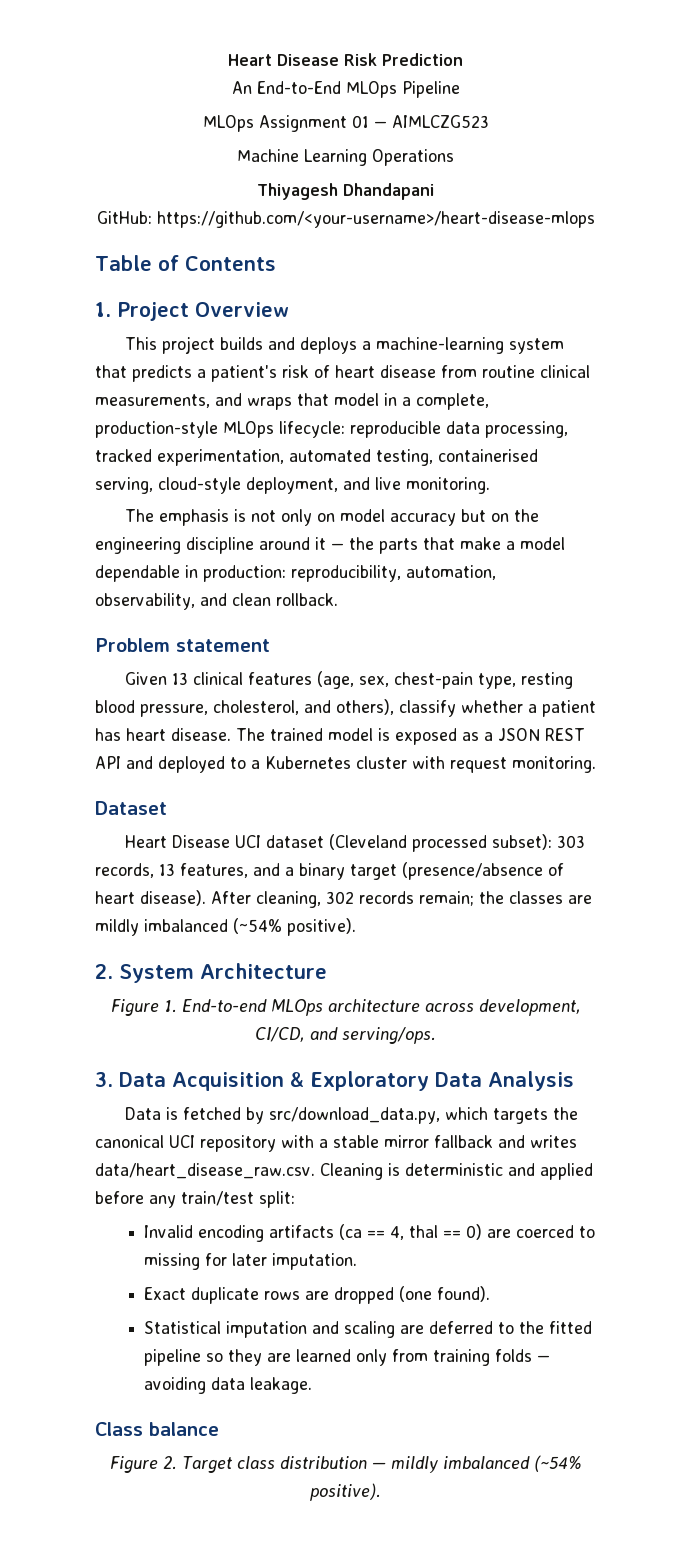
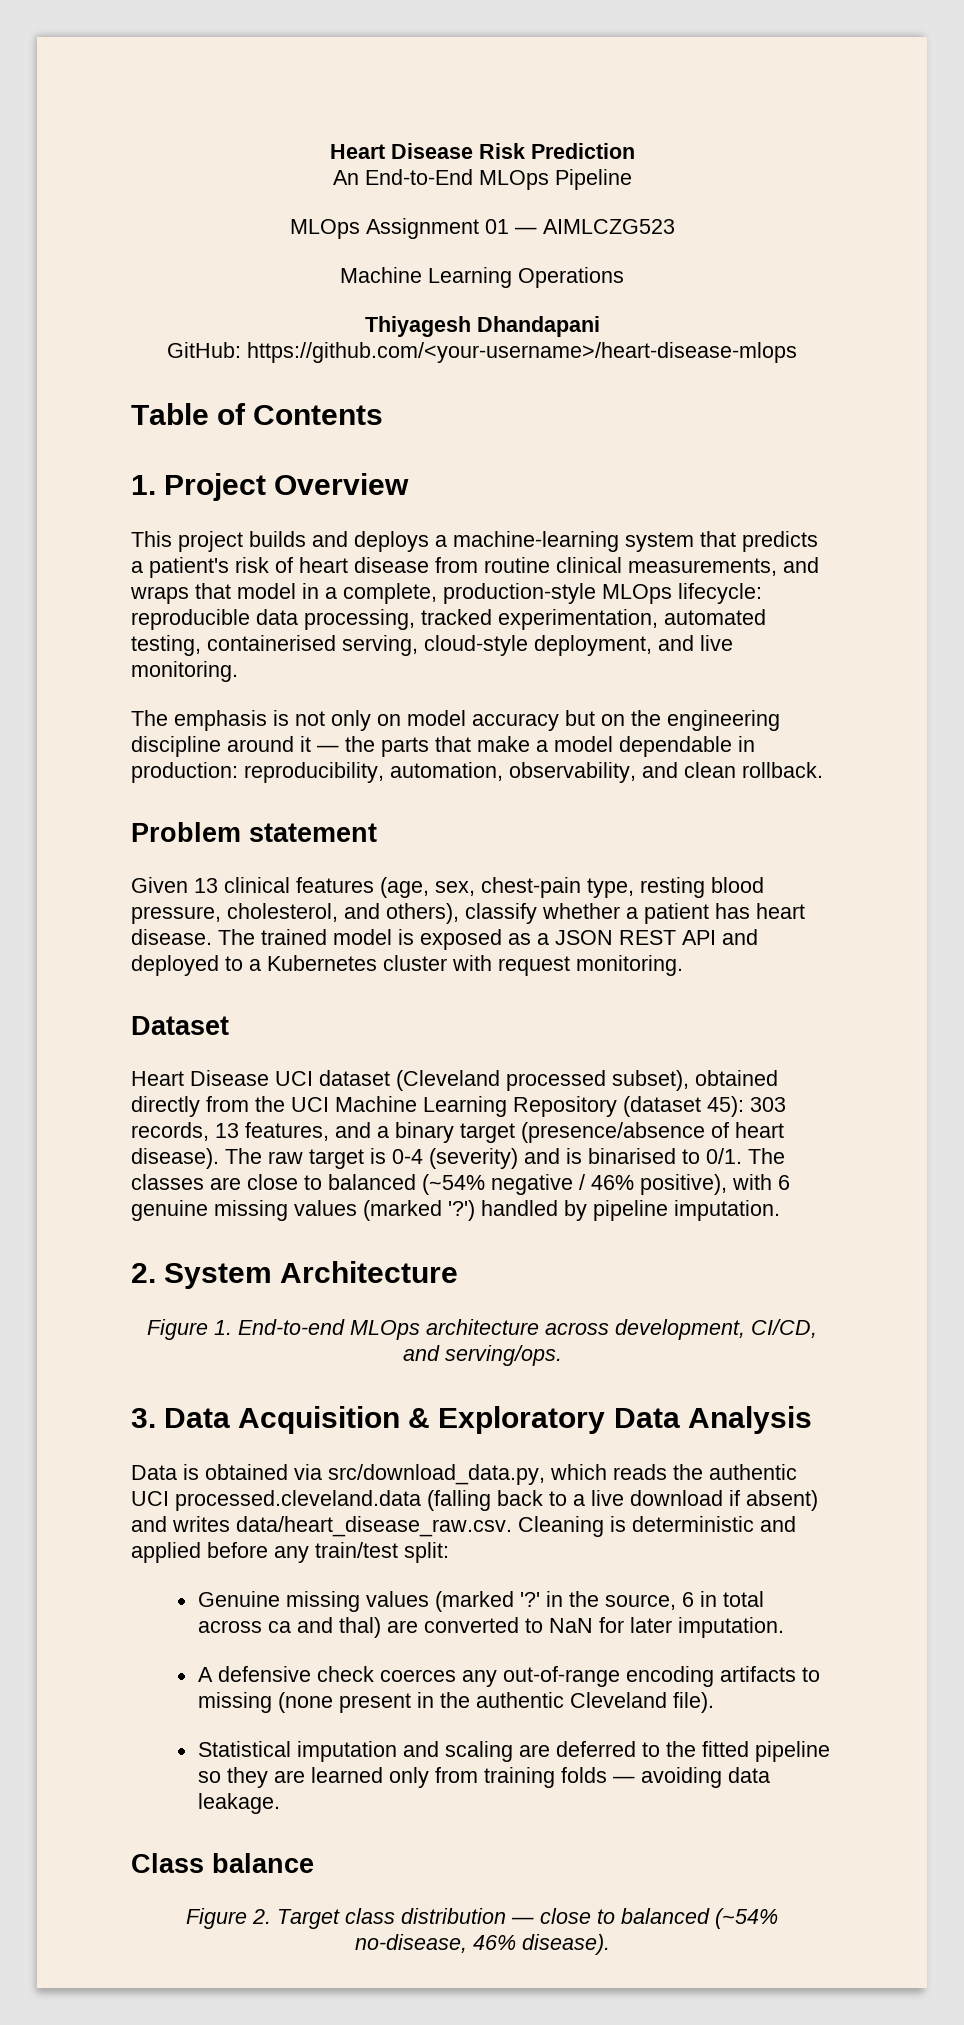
- Heart Disease UCI dataset (Cleveland processed subset): 303 records, 13 features, and a binary target (presence/absence of heart disease).
+ Heart Disease UCI dataset (Cleveland processed subset), obtained directly from the UCI Machine Learning Repository (dataset 45): 303 records, 13 features, and a binary target (presence/absence of heart disease).
- After cleaning, 302 records remain; the classes are mildly imbalanced (~54% positive).
+ The raw target is 0-4 (severity) and is binarised to 0/1. The classes are close to balanced (~54% negative / 46% positive), with 6 genuine missing values (marked '?') handled by pipeline imputation.
- Data is fetched by src/download_data.py, which targets the canonical UCI repository with a stable mirror fallback and writes data/heart_disease_raw.csv. Cleaning is deterministic and applied before any train/test split:
+ Data is obtained via src/download_data.py, which reads the authentic UCI processed.cleveland.data (falling back to a live download if absent) and writes data/heart_disease_raw.csv. Cleaning is deterministic and applied before any train/test split:
- Invalid encoding artifacts (ca == 4, thal == 0) are coerced to missing for later imputation.
- Exact duplicate rows are dropped (one found).
+ Genuine missing values (marked '?' in the source, 6 in total across ca and thal) are converted to NaN for later imputation.
+ A defensive check coerces any out-of-range encoding artifacts to missing (none present in the authentic Cleveland file).
- Figure 2. Target class distribution — mildly imbalanced (~54% positive).
+ Figure 2. Target class distribution — close to balanced (~54% no-disease, 46% disease).

